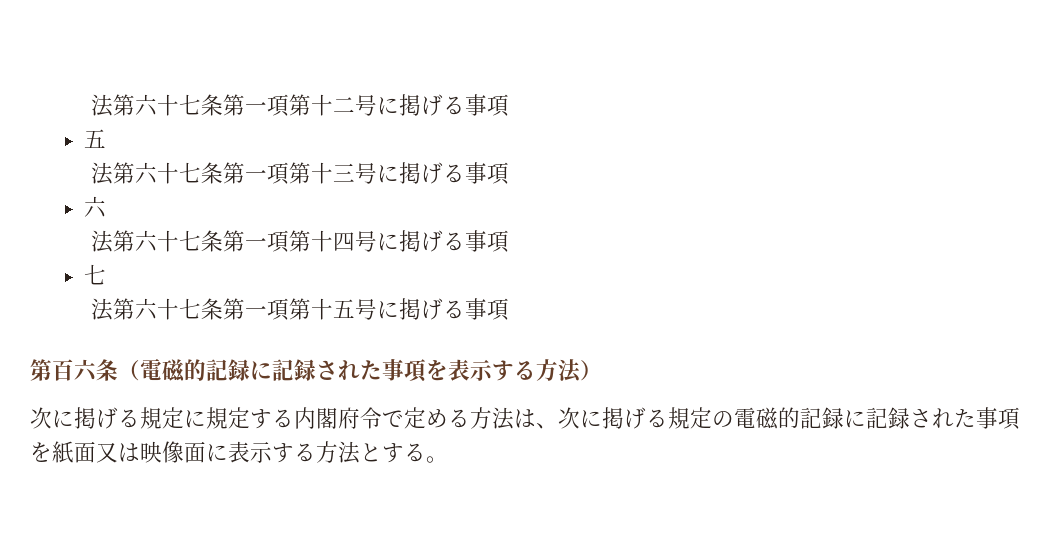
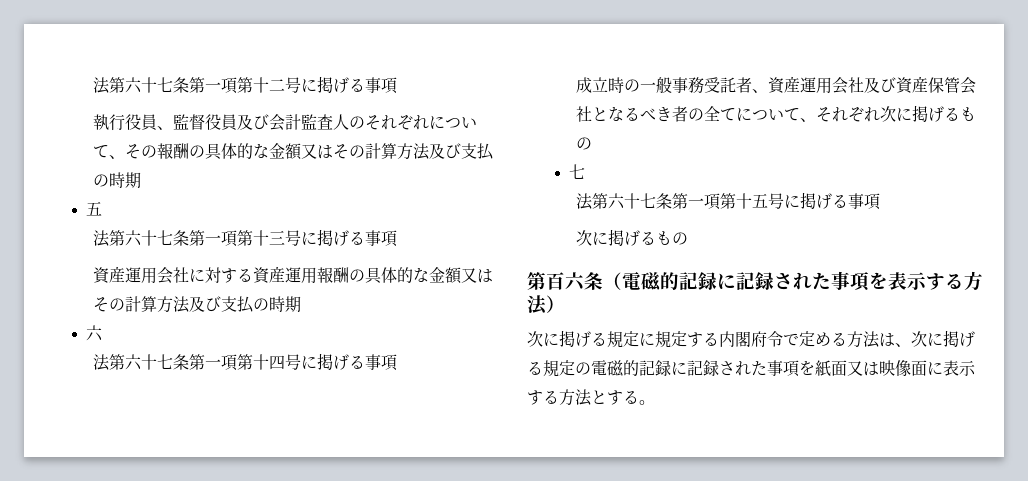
+ 執行役員、監督役員及び会計監査人のそれぞれについて、その報酬の具体的な金額又はその計算方法及び支払の時期
+ 資産運用会社に対する資産運用報酬の具体的な金額又はその計算方法及び支払の時期
+ 成立時の一般事務受託者、資産運用会社及び資産保管会社となるべき者の全てについて、それぞれ次に掲げるもの
  法第六十七条第一項第十五号に掲げる事項
+ 次に掲げるもの

